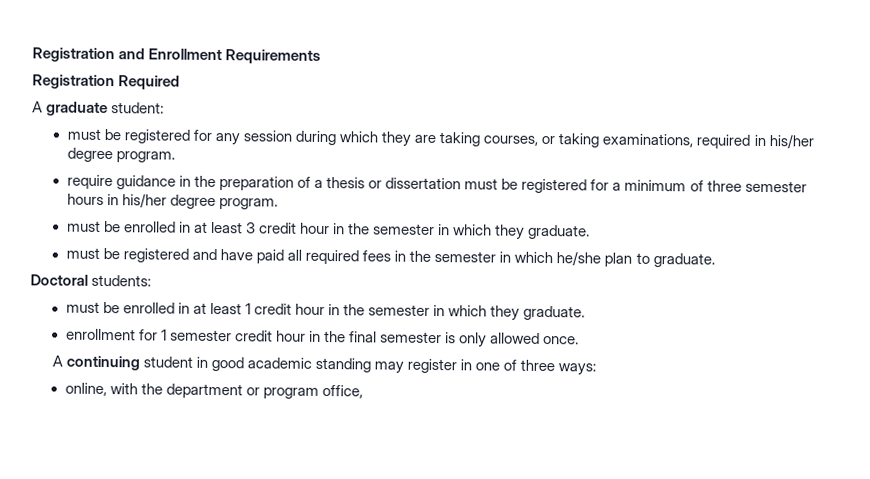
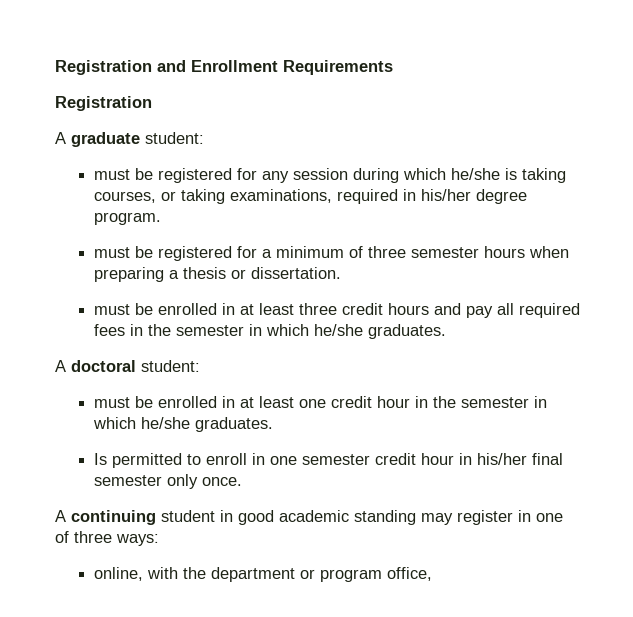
  Registration and Enrollment Requirements
- Registration Required
+ Registration
- must be registered for any session during which they are taking courses, or taking examinations, required in his/her degree program.
+ must be registered for any session during which he/she is taking courses, or taking examinations, required in his/her degree program.
- require guidance in the preparation of a thesis or dissertation must be registered for a minimum of three semester hours in his/her degree program.
- must be enrolled in at least 3 credit hour in the semester in which they graduate.
- must be registered and have paid all required fees in the semester in which he/she plan to graduate.
- Doctoral students:
- must be enrolled in at least 1 credit hour in the semester in which they graduate.
- enrollment for 1 semester credit hour in the final semester is only allowed once.
+ must be registered for a minimum of three semester hours when preparing a thesis or dissertation.
+ must be enrolled in at least three credit hours and pay all required fees in the semester in which he/she graduates.
+ A doctoral student:
+ must be enrolled in at least one credit hour in the semester in which he/she graduates.
+ Is permitted to enroll in one semester credit hour in his/her final semester only once.

